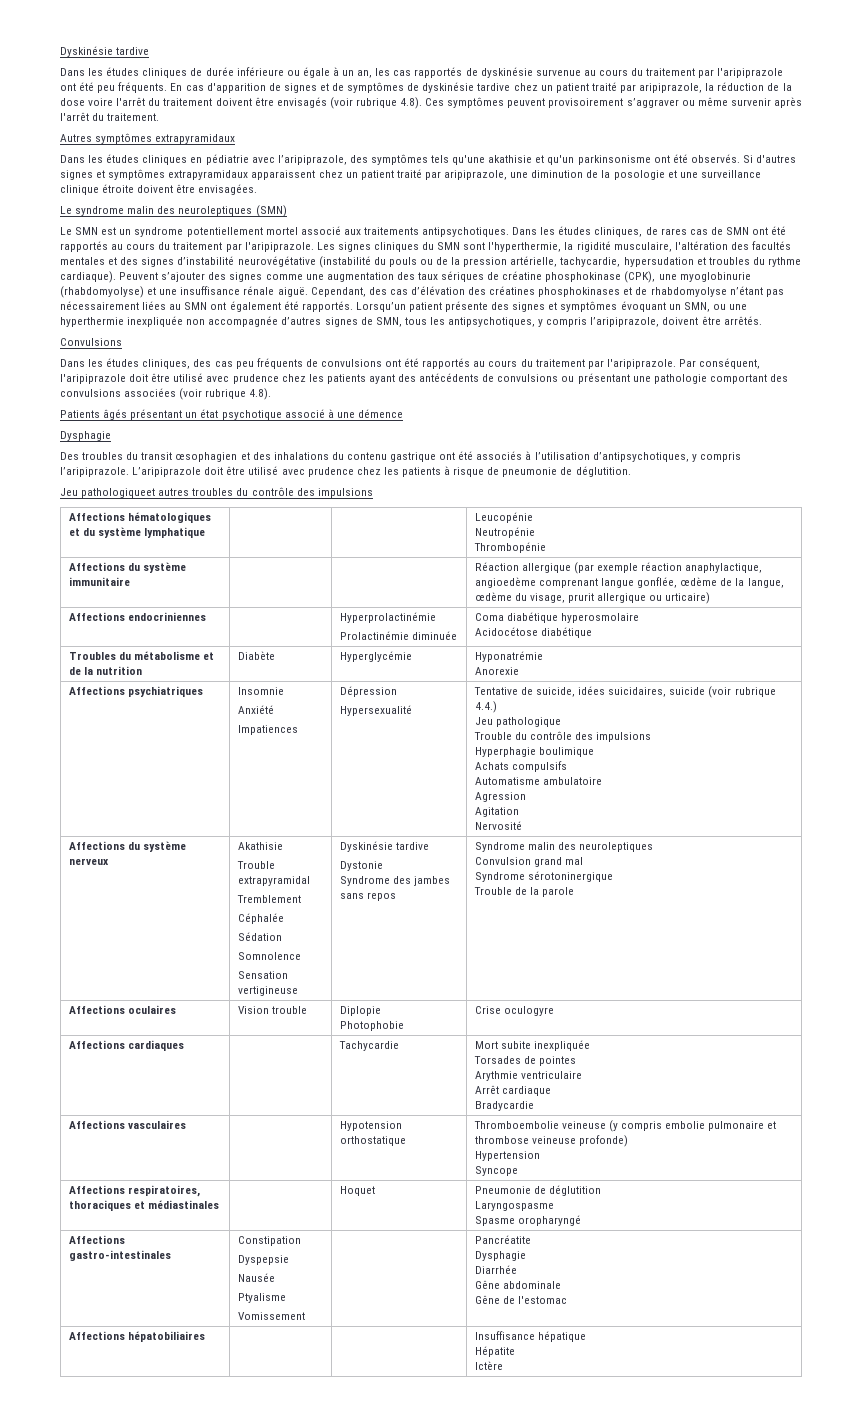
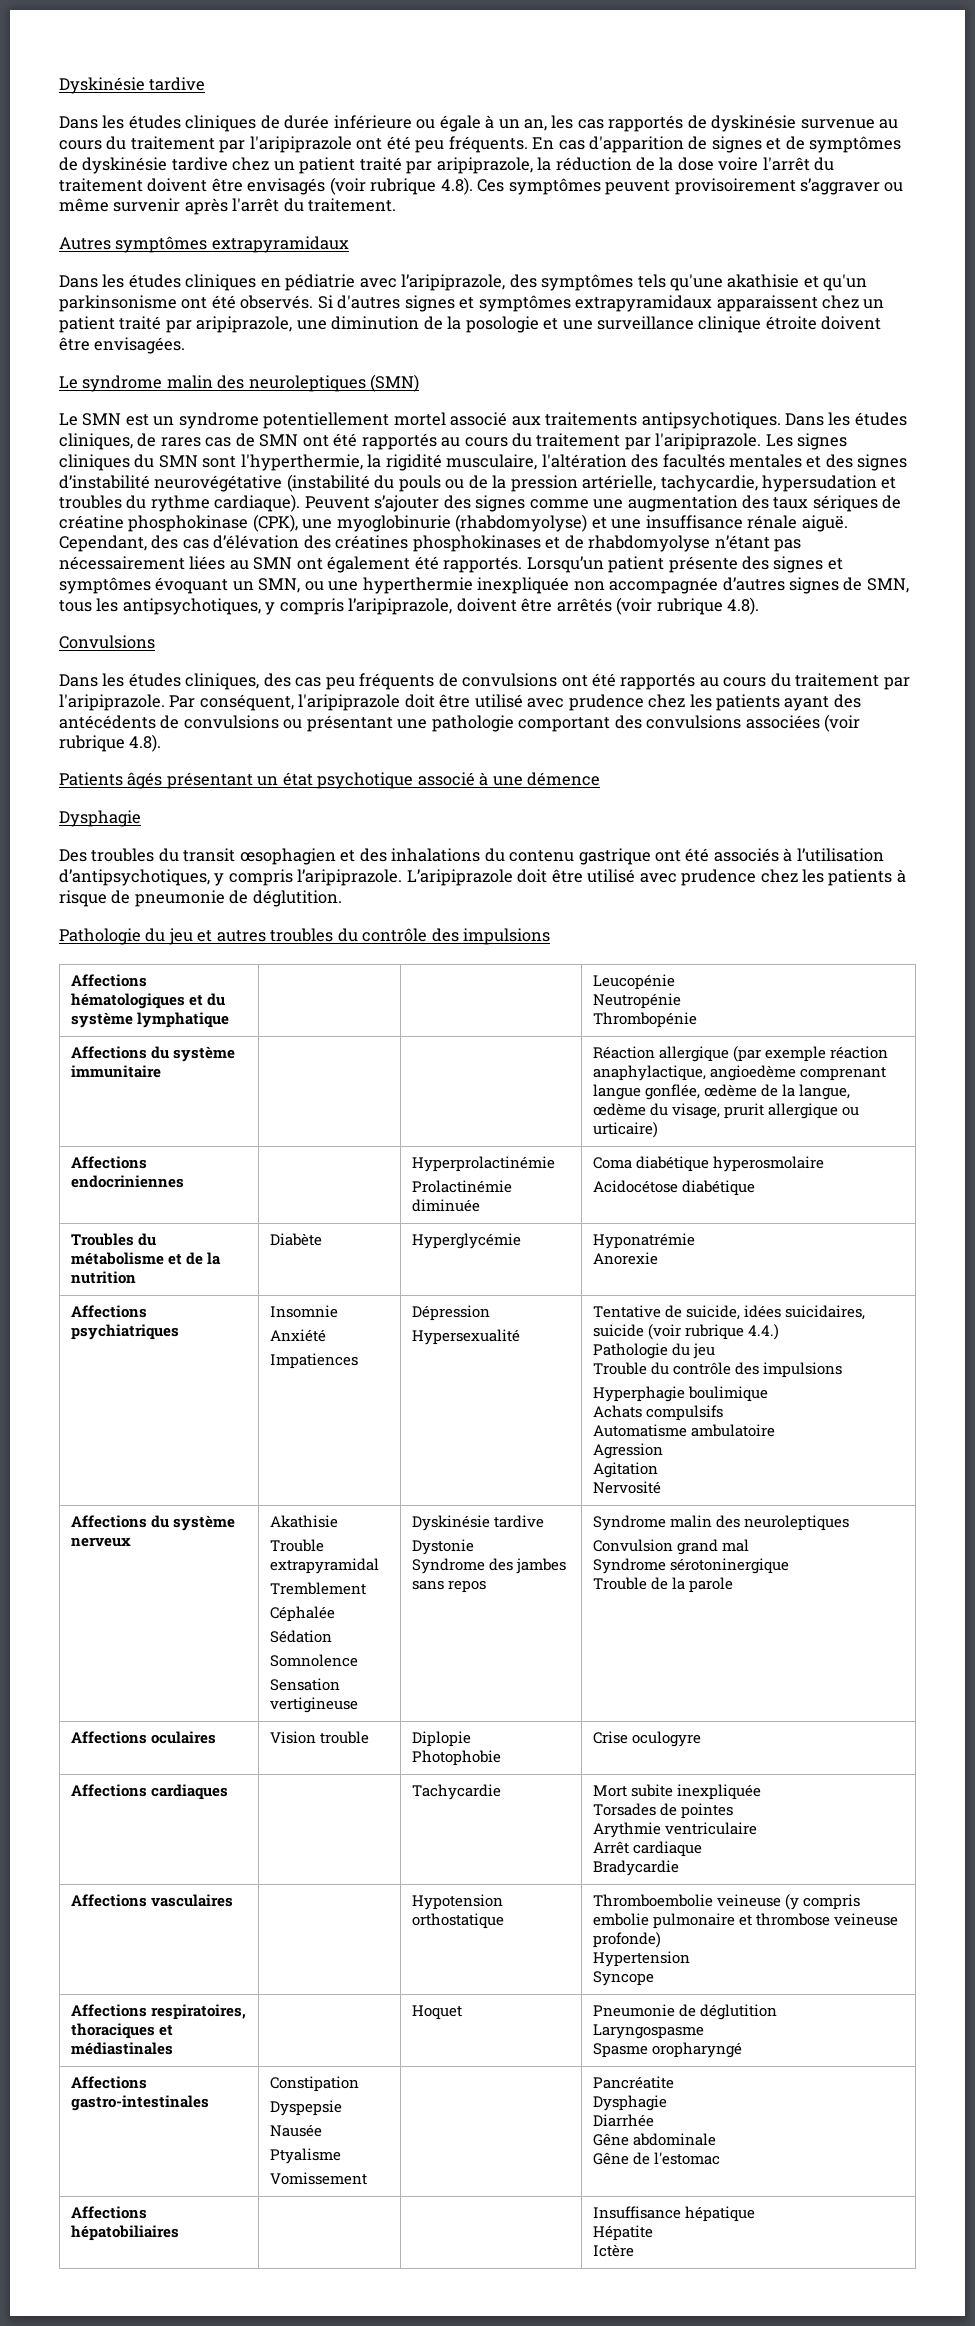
- Lorsqu’un patient présente des signes et symptômes évoquant un SMN, ou une hyperthermie inexpliquée non accompagnée d’autres signes de SMN, tous les antipsychotiques, y compris l’aripiprazole, doivent être arrêtés.
+ Lorsqu’un patient présente des signes et symptômes évoquant un SMN, ou une hyperthermie inexpliquée non accompagnée d’autres signes de SMN, tous les antipsychotiques, y compris l’aripiprazole, doivent être arrêtés (voir rubrique 4.8).
- Jeu pathologiqueet autres troubles du contrôle des impulsions
+ Pathologie du jeu et autres troubles du contrôle des impulsions
  Affections psychiatriques | Insomnie
  Anxiété
  Impatiences | Dépression
  Hypersexualité | Tentative de suicide, idées suicidaires, suicide (voir rubrique 4.4.)
- Jeu pathologique
+ Pathologie du jeu

